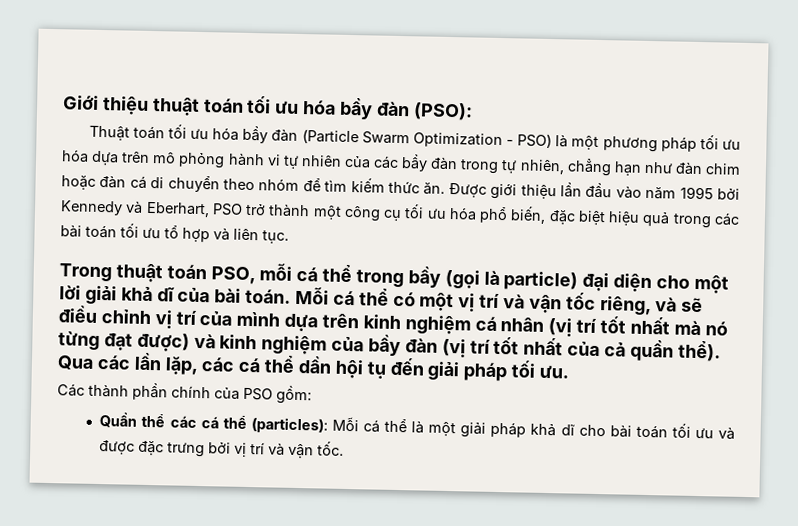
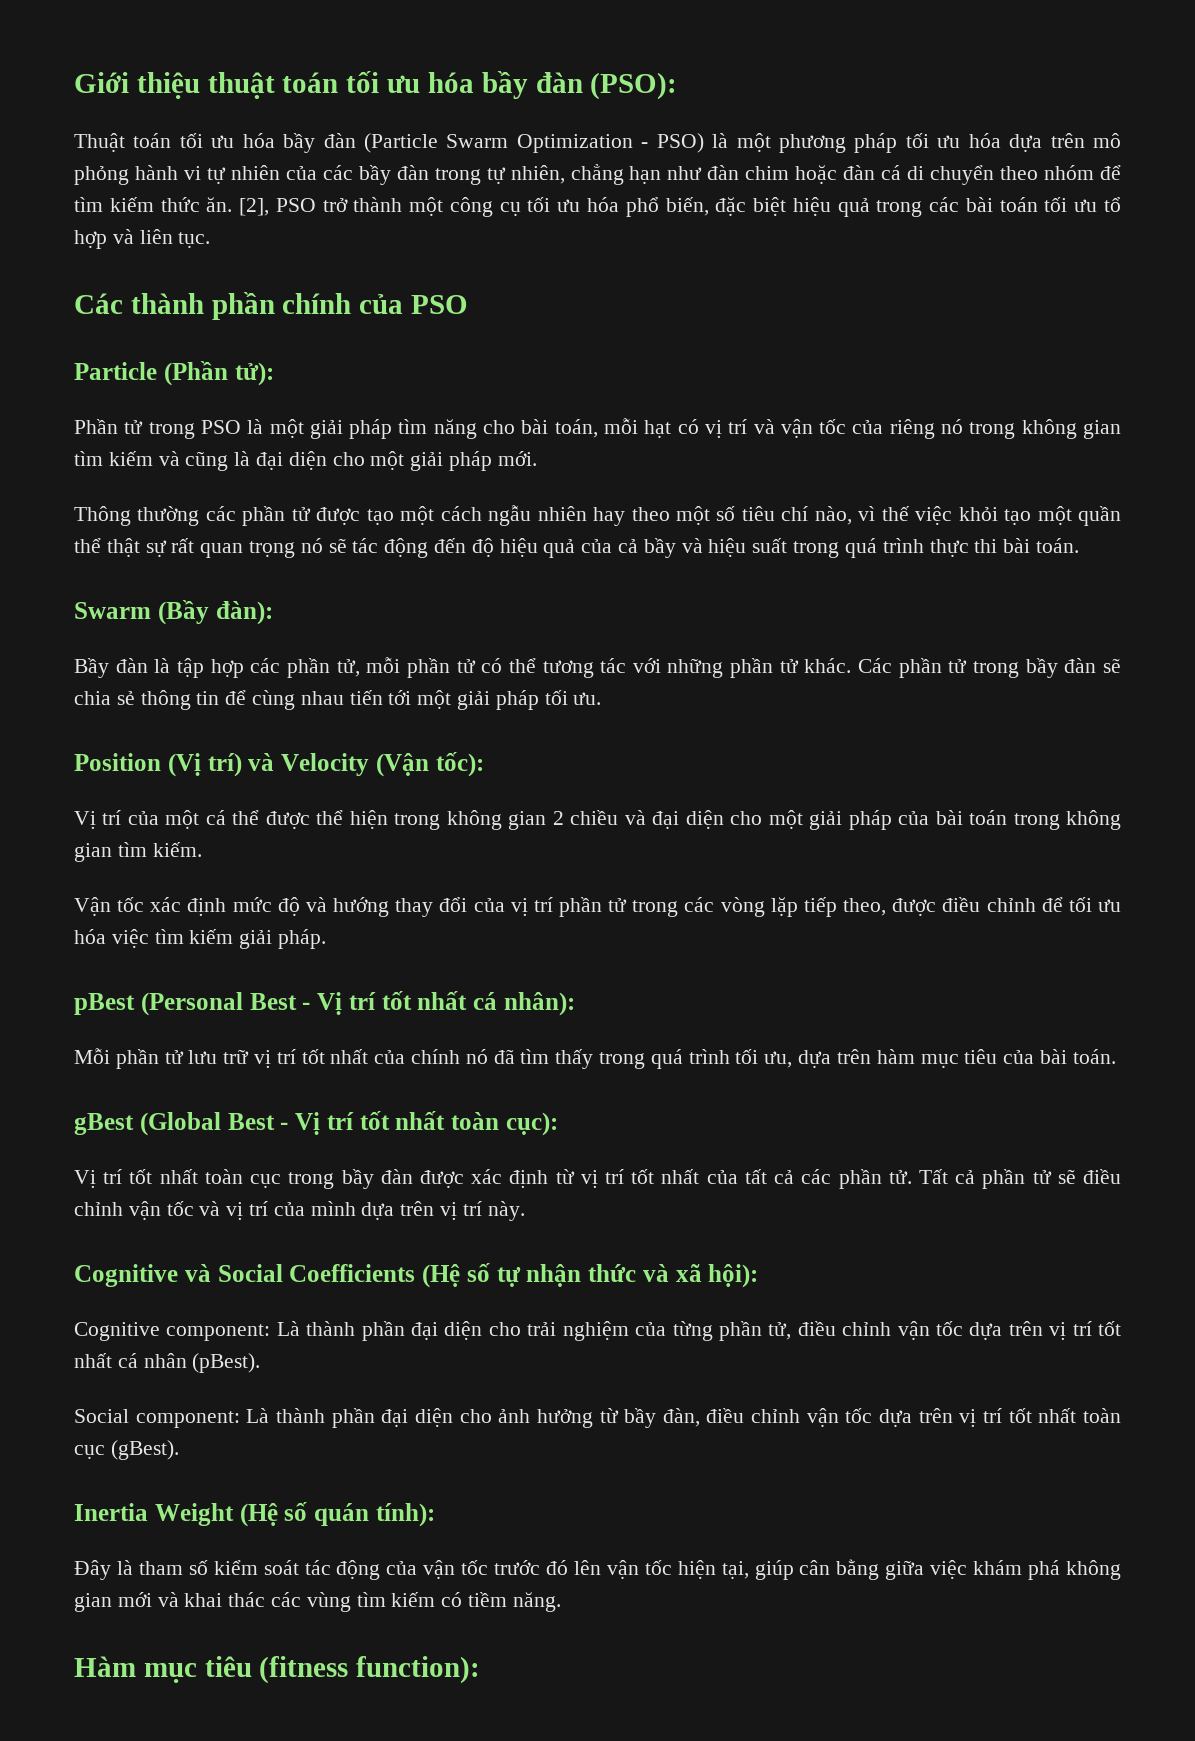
- Được giới thiệu lần đầu vào năm 1995 bởi Kennedy và Eberhart, PSO trở thành một công cụ tối ưu hóa phổ biến, đặc biệt hiệu quả trong các bài toán tối ưu tổ hợp và liên tục.
+ [2], PSO trở thành một công cụ tối ưu hóa phổ biến, đặc biệt hiệu quả trong các bài toán tối ưu tổ hợp và liên tục.
- Trong thuật toán PSO, mỗi cá thể trong bầy (gọi là particle) đại diện cho một lời giải khả dĩ của bài toán. Mỗi cá thể có một vị trí và vận tốc riêng, và sẽ điều chỉnh vị trí của mình dựa trên kinh nghiệm cá nhân (vị trí tốt nhất mà nó từng đạt được) và kinh nghiệm của bầy đàn (vị trí tốt nhất của cả quần thể). Qua các lần lặp, các cá thể dần hội tụ đến giải pháp tối ưu.
- Các thành phần chính của PSO gồm:
- Quần thể các cá thể (particles): Mỗi cá thể là một giải pháp khả dĩ cho bài toán tối ưu và được đặc trưng bởi vị trí và vận tốc.
+ Các thành phần chính của PSO
+ Particle (Phần tử):
+ Phần tử trong PSO là một giải pháp tìm năng cho bài toán, mỗi hạt có vị trí và vận tốc của riêng nó trong không gian tìm kiếm và cũng là đại diện cho một giải pháp mới.
+ Thông thường các phần tử được tạo một cách ngẫu nhiên hay theo một số tiêu chí nào, vì thế việc khỏi tạo một quần thể thật sự rất quan trọng nó sẽ tác động đến độ hiệu quả của cả bầy và hiệu suất trong quá trình thực thi bài toán.
+ Swarm (Bầy đàn):
+ Bầy đàn là tập hợp các phần tử, mỗi phần tử có thể tương tác với những phần tử khác. Các phần tử trong bầy đàn sẽ chia sẻ thông tin để cùng nhau tiến tới một giải pháp tối ưu.
+ Position (Vị trí) và Velocity (Vận tốc):
+ Vị trí của một cá thể được thể hiện trong không gian 2 chiều và đại diện cho một giải pháp của bài toán trong không gian tìm kiếm.
+ Vận tốc xác định mức độ và hướng thay đổi của vị trí phần tử trong các vòng lặp tiếp theo, được điều chỉnh để tối ưu hóa việc tìm kiếm giải pháp.
+ pBest (Personal Best - Vị trí tốt nhất cá nhân):
+ Mỗi phần tử lưu trữ vị trí tốt nhất của chính nó đã tìm thấy trong quá trình tối ưu, dựa trên hàm mục tiêu của bài toán.
+ gBest (Global Best - Vị trí tốt nhất toàn cục):
+ Vị trí tốt nhất toàn cục trong bầy đàn được xác định từ vị trí tốt nhất của tất cả các phần tử. Tất cả phần tử sẽ điều chỉnh vận tốc và vị trí của mình dựa trên vị trí này.
+ Cognitive và Social Coefficients (Hệ số tự nhận thức và xã hội):
+ Cognitive component: Là thành phần đại diện cho trải nghiệm của từng phần tử, điều chỉnh vận tốc dựa trên vị trí tốt nhất cá nhân (pBest).
+ Social component: Là thành phần đại diện cho ảnh hưởng từ bầy đàn, điều chỉnh vận tốc dựa trên vị trí tốt nhất toàn cục (gBest).
+ Inertia Weight (Hệ số quán tính):
+ Đây là tham số kiểm soát tác động của vận tốc trước đó lên vận tốc hiện tại, giúp cân bằng giữa việc khám phá không gian mới và khai thác các vùng tìm kiếm có tiềm năng.
+ Hàm mục tiêu (fitness function):

